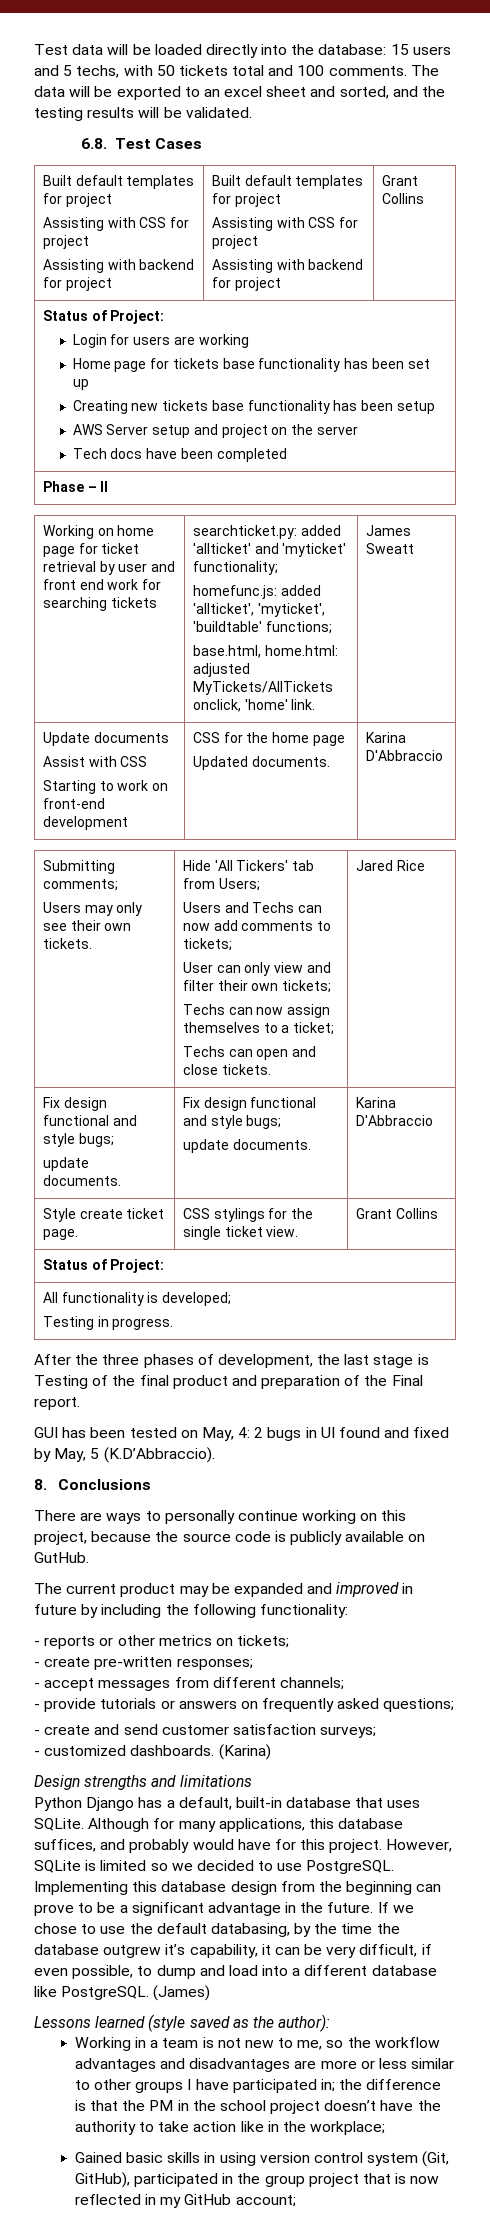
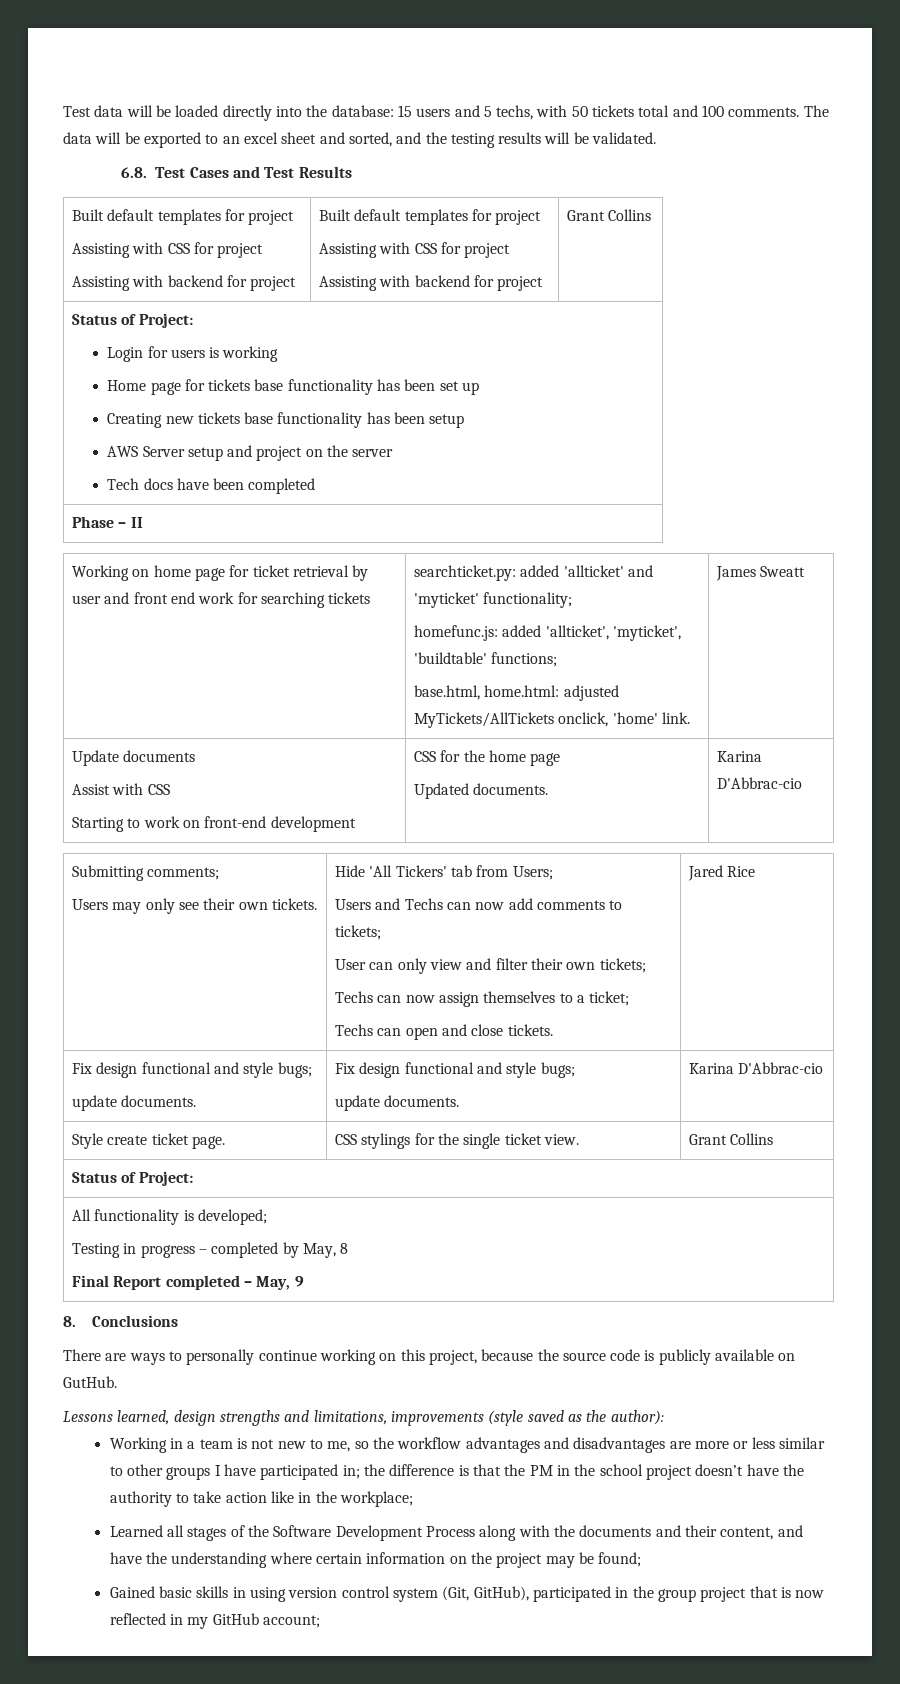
- 6.8. Test Cases
+ 6.8. Test Cases and Test Results
  Built default templates for project
  Assisting with CSS for project
  Assisting with backend for project | Built default templates for project
  Assisting with CSS for project
  Assisting with backend for project | Grant Collins
  Status of Project:
- Login for users are working
+ Login for users is working
  Update documents
  Assist with CSS
  Starting to work on front-end development | CSS for the home page
- Updated documents. | Karina D'Abbraccio
+ Updated documents. | Karina D'Abbrac-cio
  Jared Rice
  Fix design functional and style bugs;
  update documents. | Fix design functional and style bugs;
- update documents. | Karina D'Abbraccio
+ update documents. | Karina D'Abbrac-cio
  All functionality is developed;
- Testing in progress.
- After the three phases of development, the last stage is Testing of the final product and preparation of the Final report.
- GUI has been tested on May, 4: 2 bugs in UI found and fixed by May, 5 (K.D’Abbraccio).
+ Testing in progress – completed by May, 8
+ Final Report completed – May, 9
- The current product may be expanded and improved in future by including the following functionality:
- - reports or other metrics on tickets;
- - create pre-written responses;
- - accept messages from different channels;
- - provide tutorials or answers on frequently asked questions;
- - create and send customer satisfaction surveys;
- - customized dashboards. (Karina)
- Design strengths and limitations
- Python Django has a default, built-in database that uses SQLite. Although for many applications, this database suffices, and probably would have for this project. However, SQLite is limited so we decided to use PostgreSQL. Implementing this database design from the beginning can prove to be a significant advantage in the future. If we chose to use the default databasing, by the time the database outgrew it’s capability, it can be very difficult, if even possible, to dump and load into a different database like PostgreSQL. (James)
- Lessons learned (style saved as the author):
+ Lessons learned, design strengths and limitations, improvements (style saved as the author):
+ Learned all stages of the Software Development Process along with the documents and their content, and have the understanding where certain information on the project may be found;

